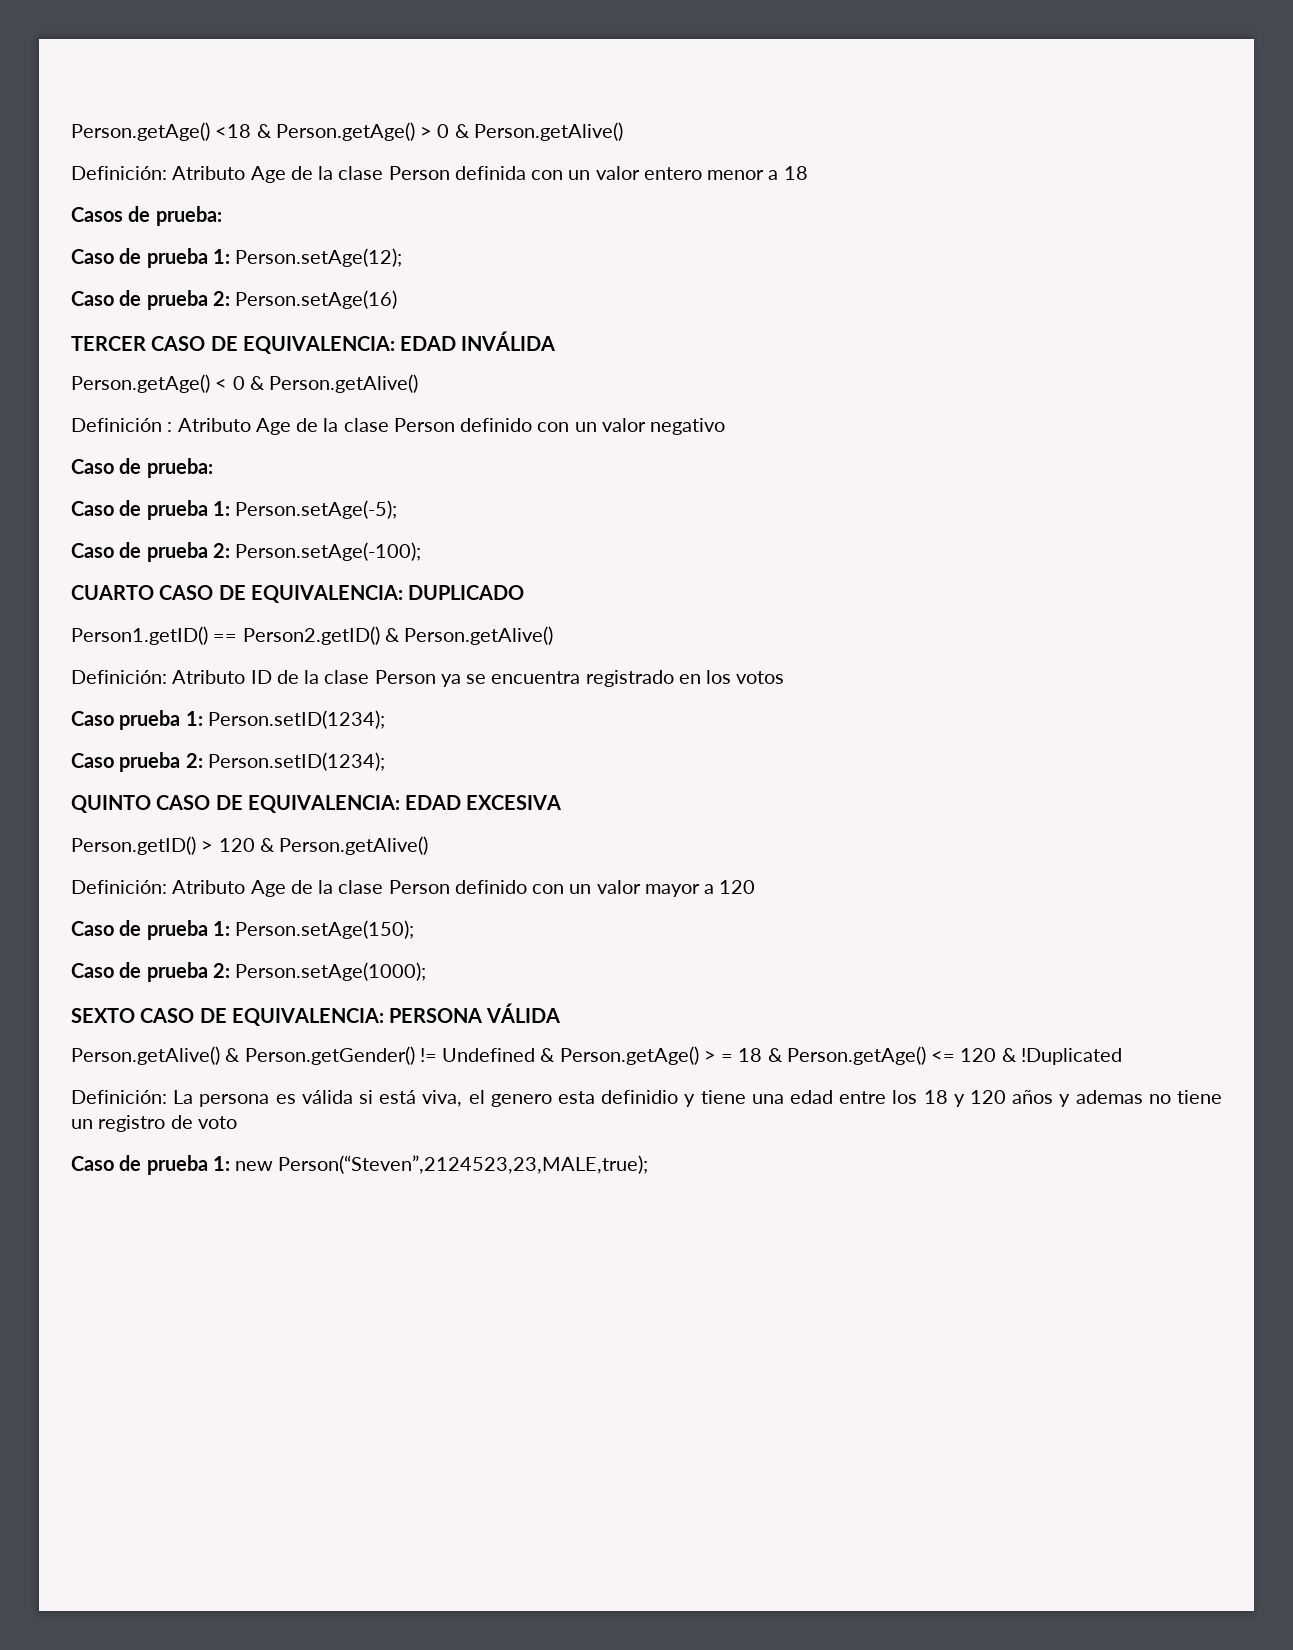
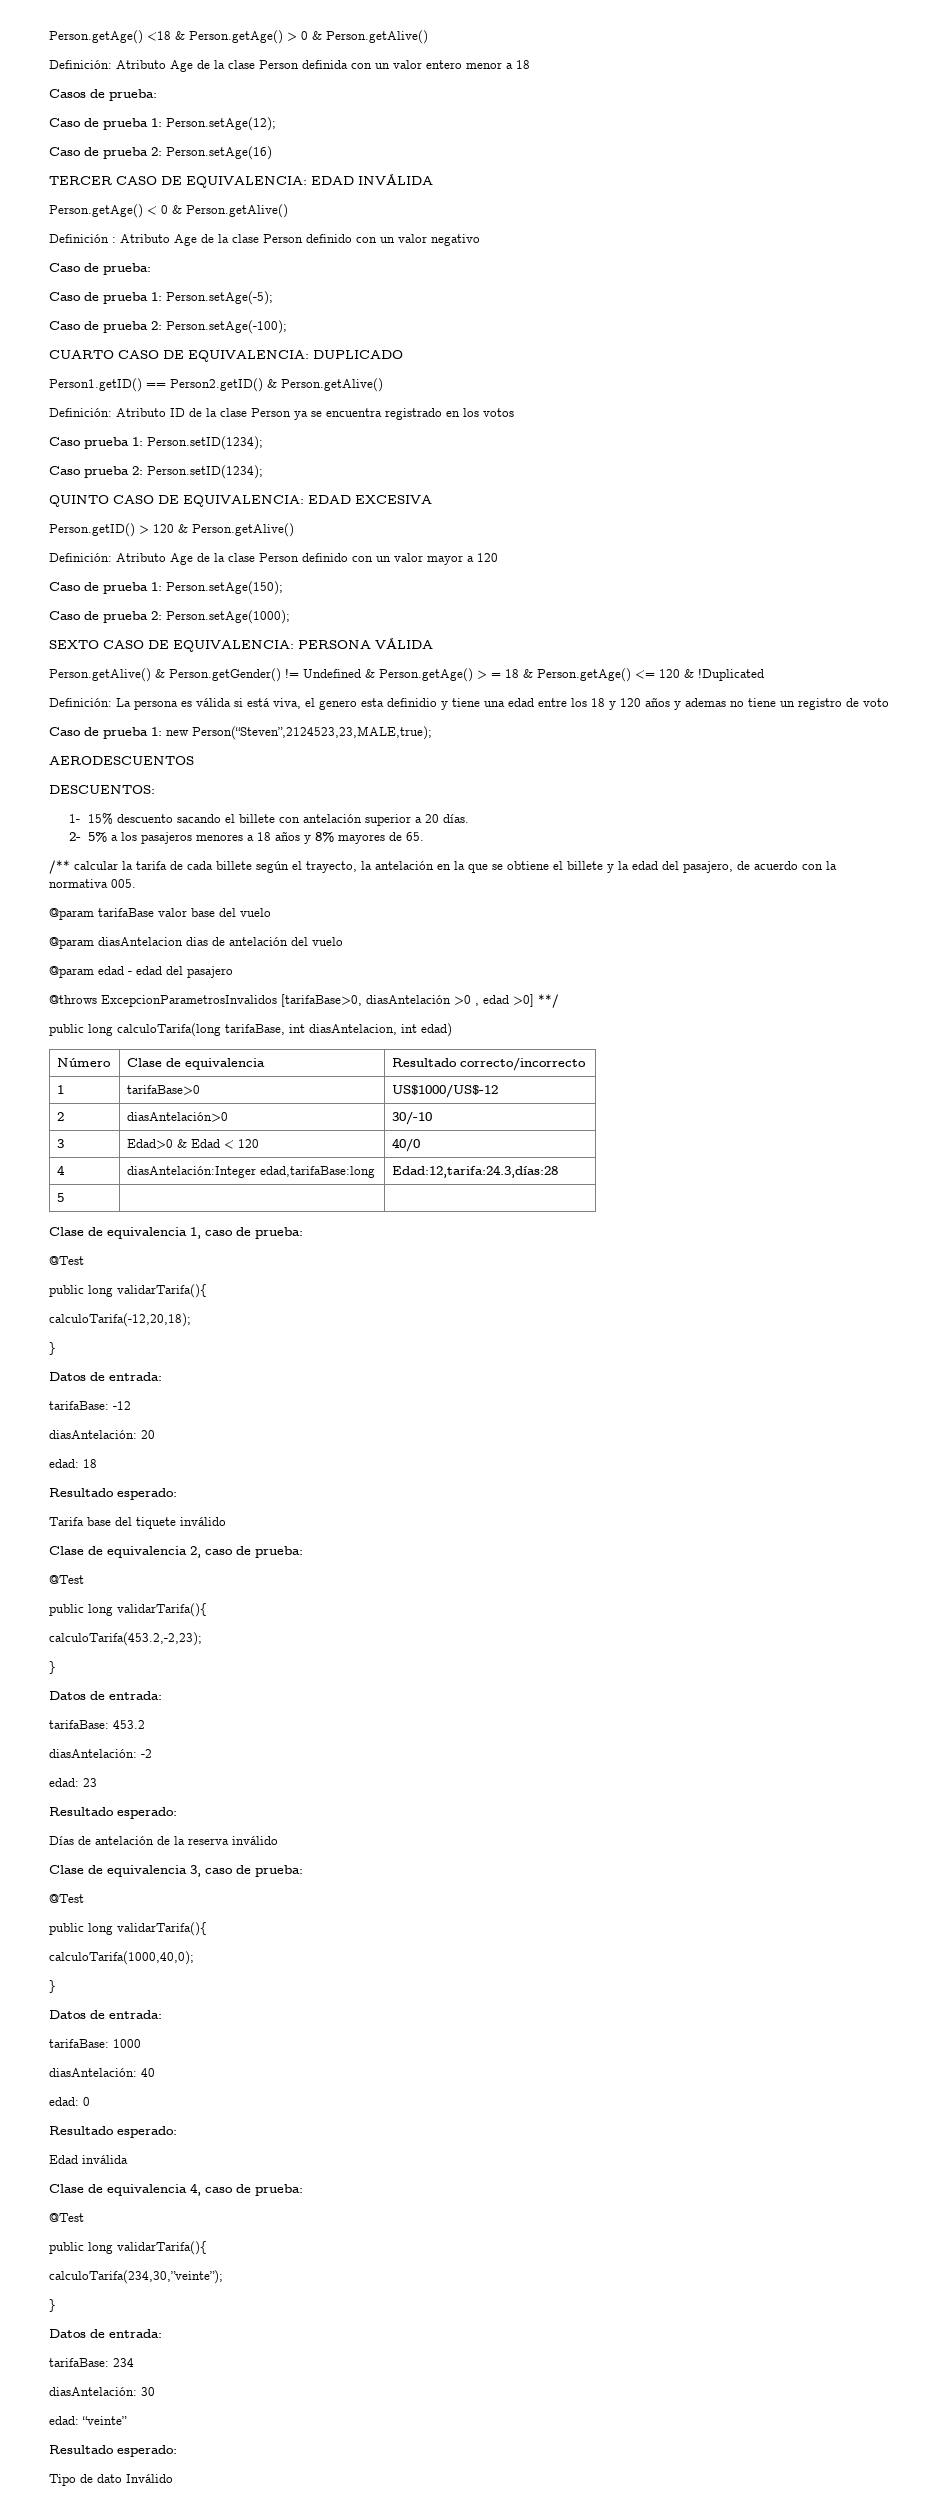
+ AERODESCUENTOS
+ DESCUENTOS:
+ 1- 15% descuento sacando el billete con antelación superior a 20 días.
+ 2- 5% a los pasajeros menores a 18 años y 8% mayores de 65.
+ /** calcular la tarifa de cada billete según el trayecto, la antelación en la que se obtiene el billete y la edad del pasajero, de acuerdo con la normativa 005.
+ @param tarifaBase valor base del vuelo
+ @param diasAntelacion dias de antelación del vuelo
+ @param edad - edad del pasajero
+ @throws ExcepcionParametrosInvalidos [tarifaBase>0, diasAntelación >0 , edad >0] **/
+ public long calculoTarifa(long tarifaBase, int diasAntelacion, int edad)
+ Número | Clase de equivalencia | Resultado correcto/incorrecto
+ 1 | tarifaBase>0 | US$1000/US$-12
+ 2 | diasAntelación>0 | 30/-10
+ 3 | Edad>0 & Edad < 120 | 40/0
+ 4 | diasAntelación:Integer edad,tarifaBase:long | Edad:12,tarifa:24.3,días:28
+ 5 | |
+ Clase de equivalencia 1, caso de prueba:
+ @Test
+ public long validarTarifa(){
+ calculoTarifa(-12,20,18);
+ }
+ Datos de entrada:
+ tarifaBase: -12
+ diasAntelación: 20
+ edad: 18
+ Resultado esperado:
+ Tarifa base del tiquete inválido
+ Clase de equivalencia 2, caso de prueba:
+ @Test
+ public long validarTarifa(){
+ calculoTarifa(453.2,-2,23);
+ }
+ Datos de entrada:
+ tarifaBase: 453.2
+ diasAntelación: -2
+ edad: 23
+ Resultado esperado:
+ Días de antelación de la reserva inválido
+ Clase de equivalencia 3, caso de prueba:
+ @Test
+ public long validarTarifa(){
+ calculoTarifa(1000,40,0);
+ }
+ Datos de entrada:
+ tarifaBase: 1000
+ diasAntelación: 40
+ edad: 0
+ Resultado esperado:
+ Edad inválida
+ Clase de equivalencia 4, caso de prueba:
+ @Test
+ public long validarTarifa(){
+ calculoTarifa(234,30,”veinte”);
+ }
+ Datos de entrada:
+ tarifaBase: 234
+ diasAntelación: 30
+ edad: “veinte”
+ Resultado esperado:
+ Tipo de dato Inválido

